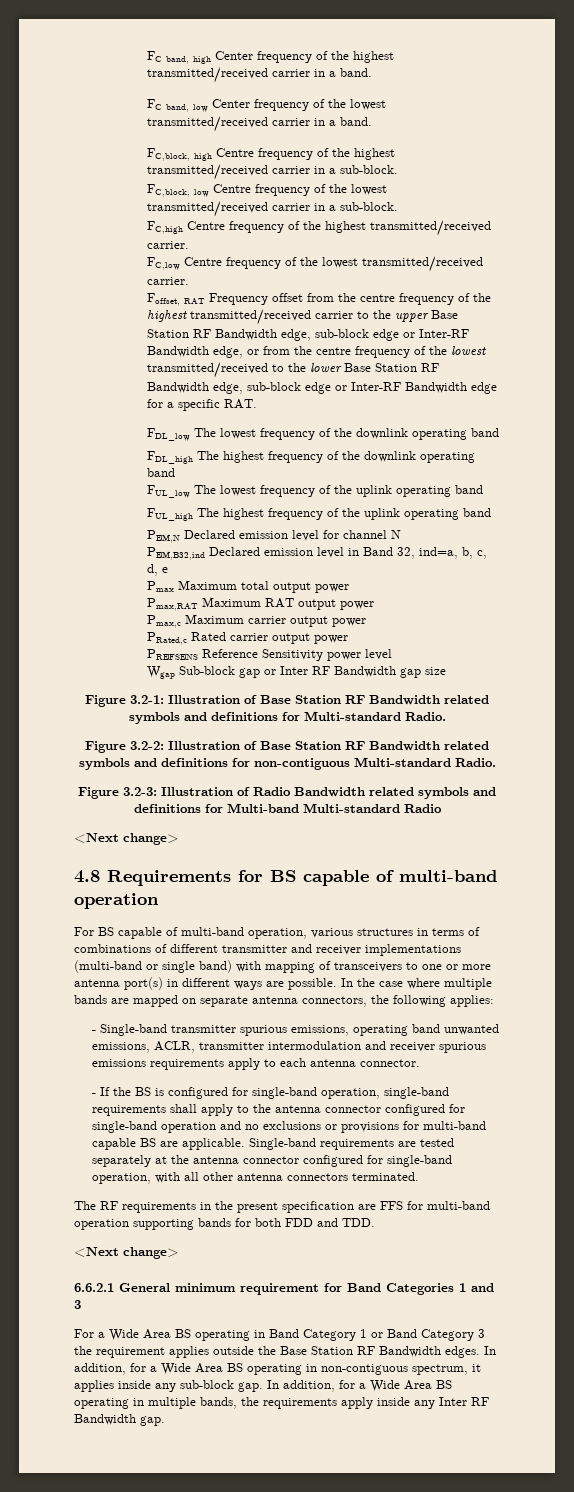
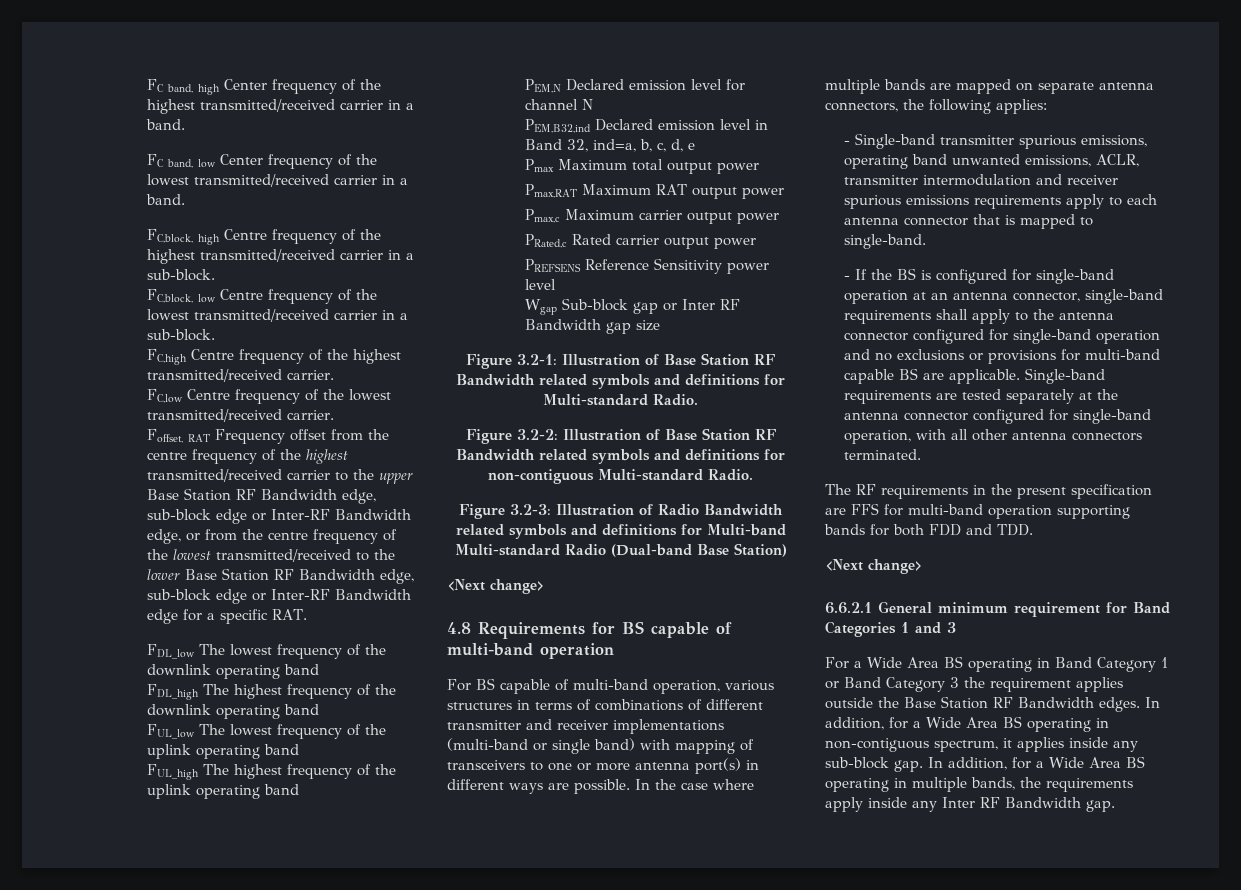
- Figure 3.2-3: Illustration of Radio Bandwidth related symbols and definitions for Multi-band Multi-standard Radio
+ Figure 3.2-3: Illustration of Radio Bandwidth related symbols and definitions for Multi-band Multi-standard Radio (Dual-band Base Station)
- - Single-band transmitter spurious emissions, operating band unwanted emissions, ACLR, transmitter intermodulation and receiver spurious emissions requirements apply to each antenna connector.
+ - Single-band transmitter spurious emissions, operating band unwanted emissions, ACLR, transmitter intermodulation and receiver spurious emissions requirements apply to each antenna connector that is mapped to single-band.
- - If the BS is configured for single-band operation, single-band requirements shall apply to the antenna connector configured for single-band operation and no exclusions or provisions for multi-band capable BS are applicable.
+ - If the BS is configured for single-band operation at an antenna connector, single-band requirements shall apply to the antenna connector configured for single-band operation and no exclusions or provisions for multi-band capable BS are applicable.

